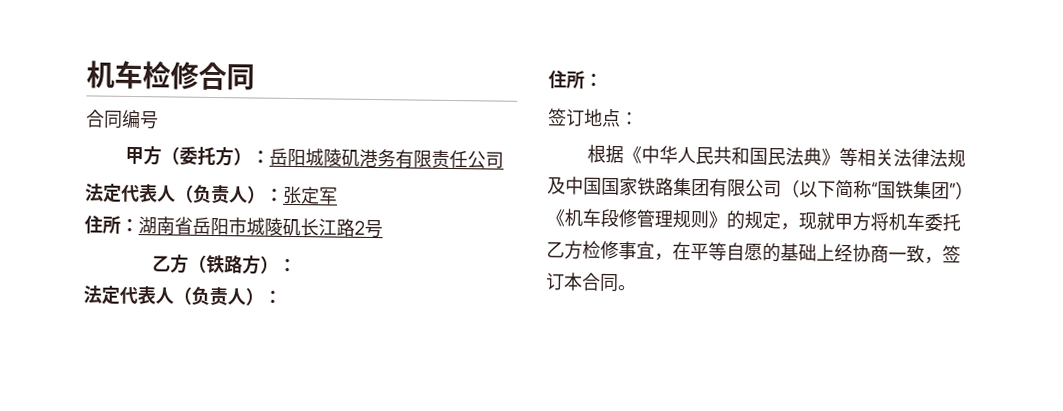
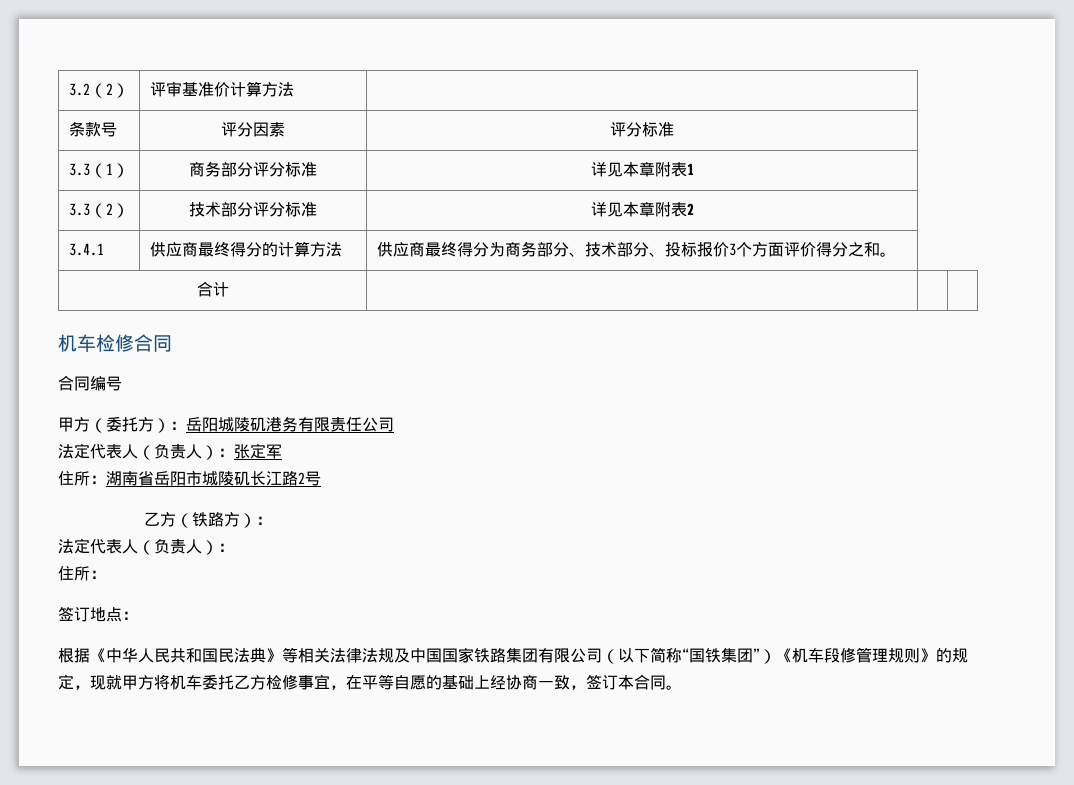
+ 3.2（2） | 评审基准价计算方法 |
+ 条款号 | 评分因素 | 评分标准
+ 3.3（1） | 商务部分评分标准 | 详见本章附表1
+ 3.3（2） | 技术部分评分标准 | 详见本章附表2
+ 3.4.1 | 供应商最终得分的计算方法 | 供应商最终得分为商务部分、技术部分、投标报价3个方面评价得分之和。
+ 合计 | | |

